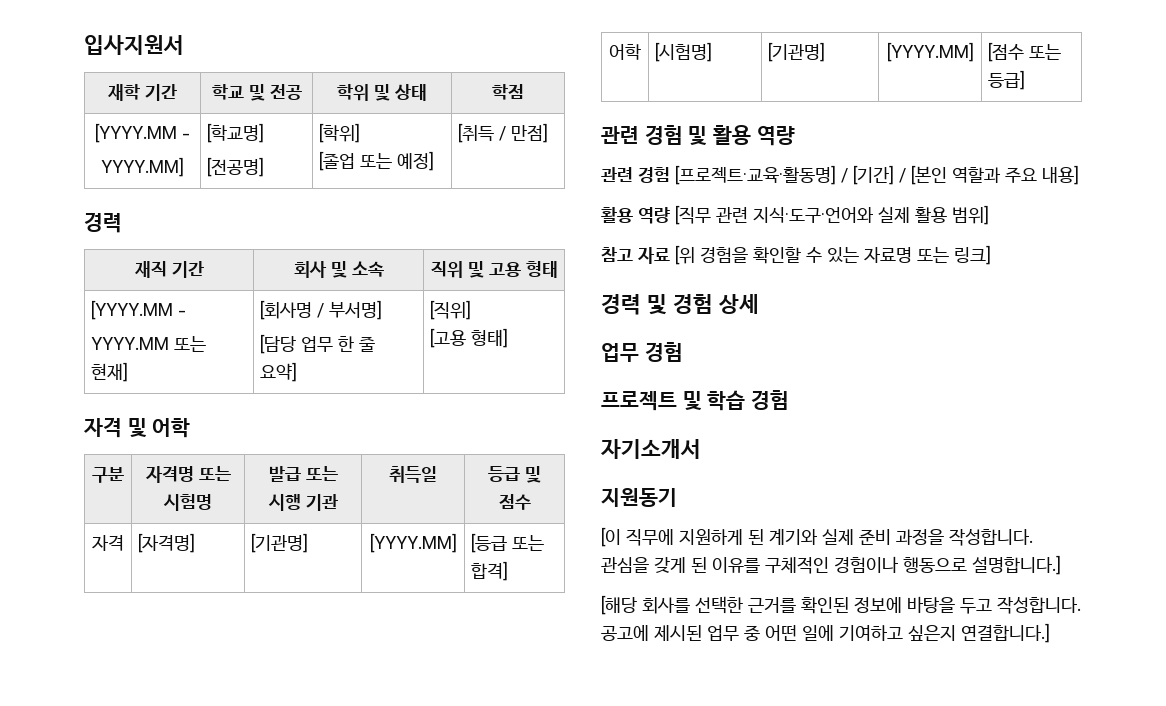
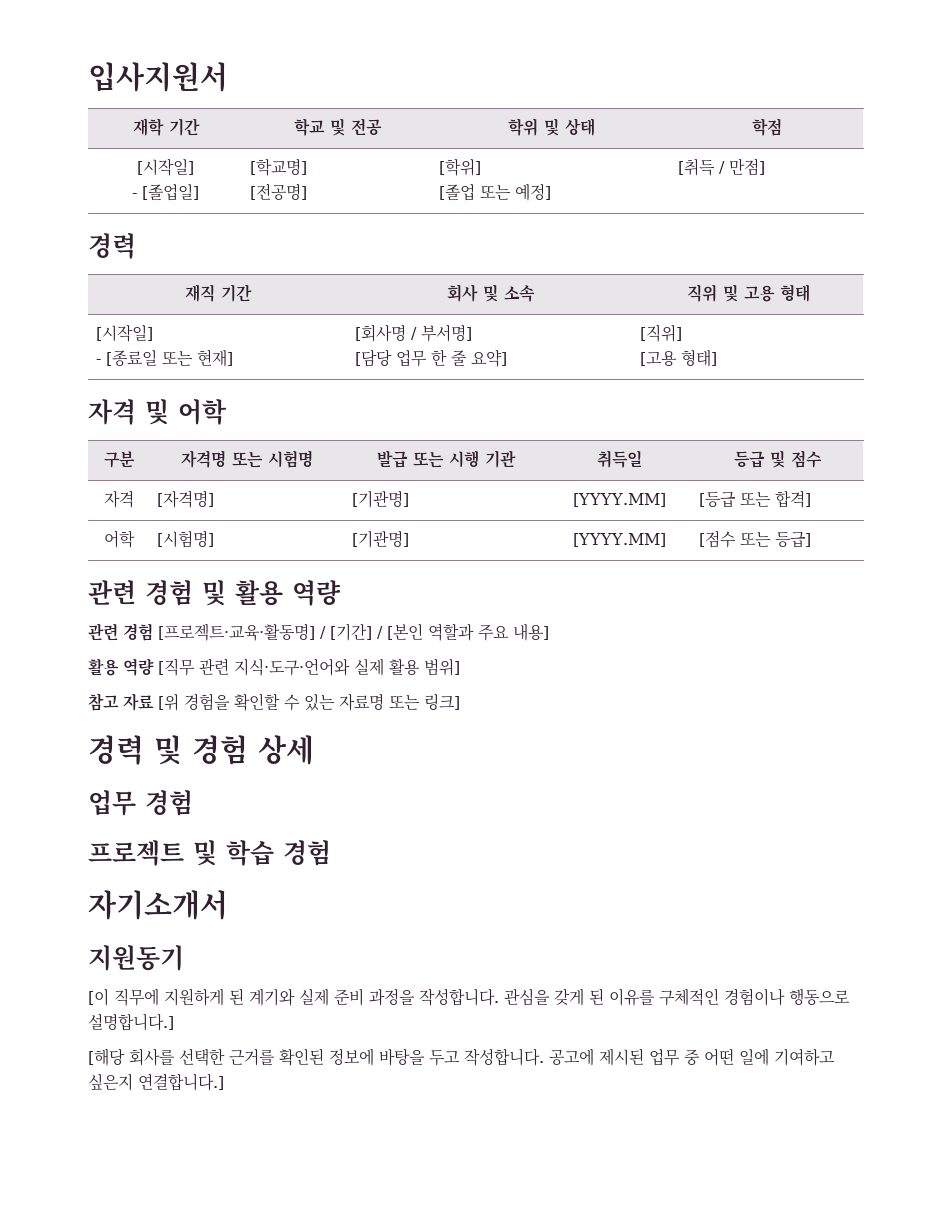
  재학 기간 | 학교 및 전공 | 학위 및 상태 | 학점
- [YYYY.MM -
- YYYY.MM] | [학교명]
+ [시작일]
+ - [졸업일] | [학교명]
  재직 기간 | 회사 및 소속 | 직위 및 고용 형태
- [YYYY.MM -
- YYYY.MM 또는 현재] | [회사명 / 부서명]
+ [시작일]
+ - [종료일 또는 현재] | [회사명 / 부서명]

